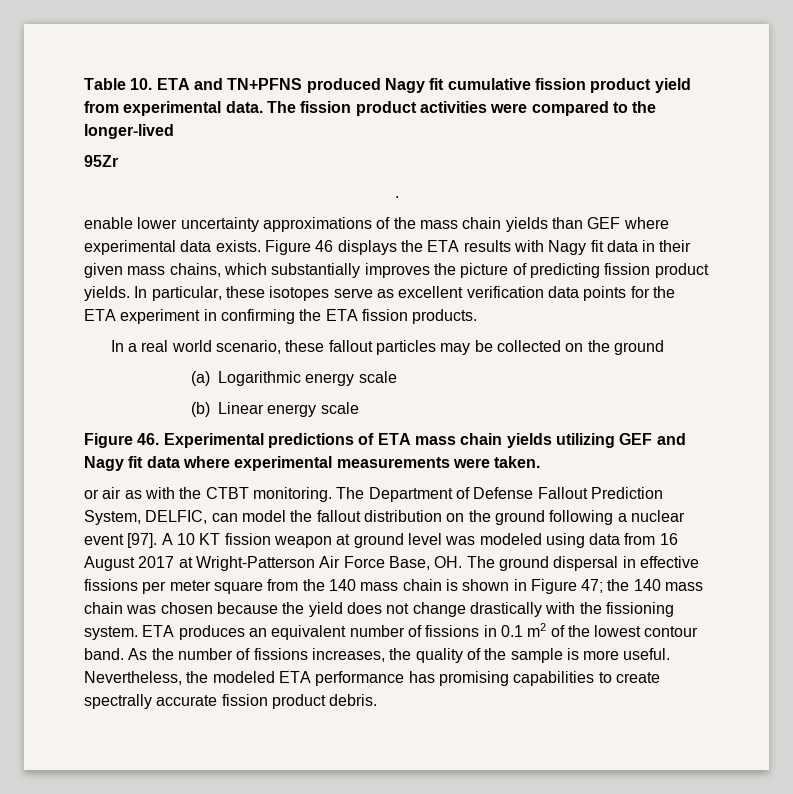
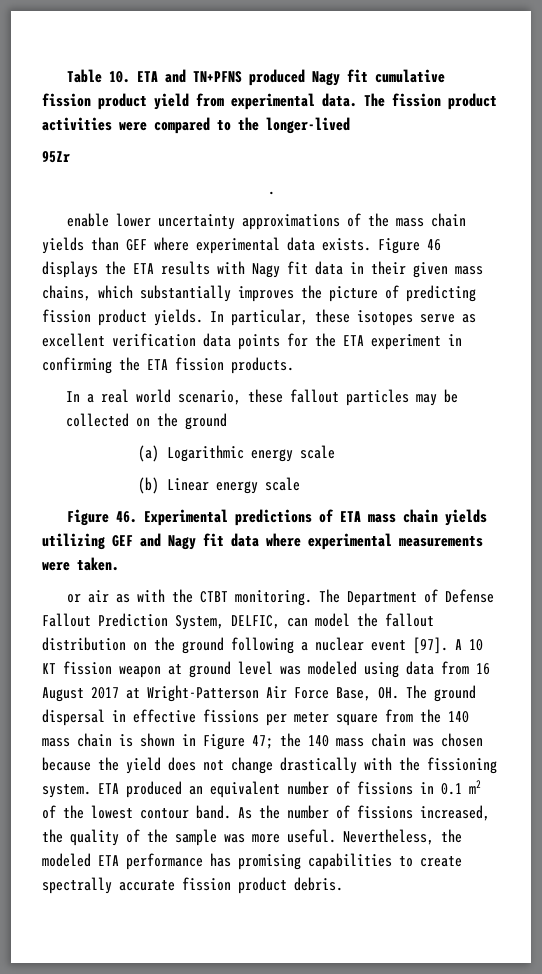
- ETA produces an equivalent number of fissions in 0.1 m2 of the lowest contour band.
+ ETA produced an equivalent number of fissions in 0.1 m2 of the lowest contour band.
- As the number of fissions increases, the quality of the sample is more useful.
+ As the number of fissions increased, the quality of the sample was more useful.

